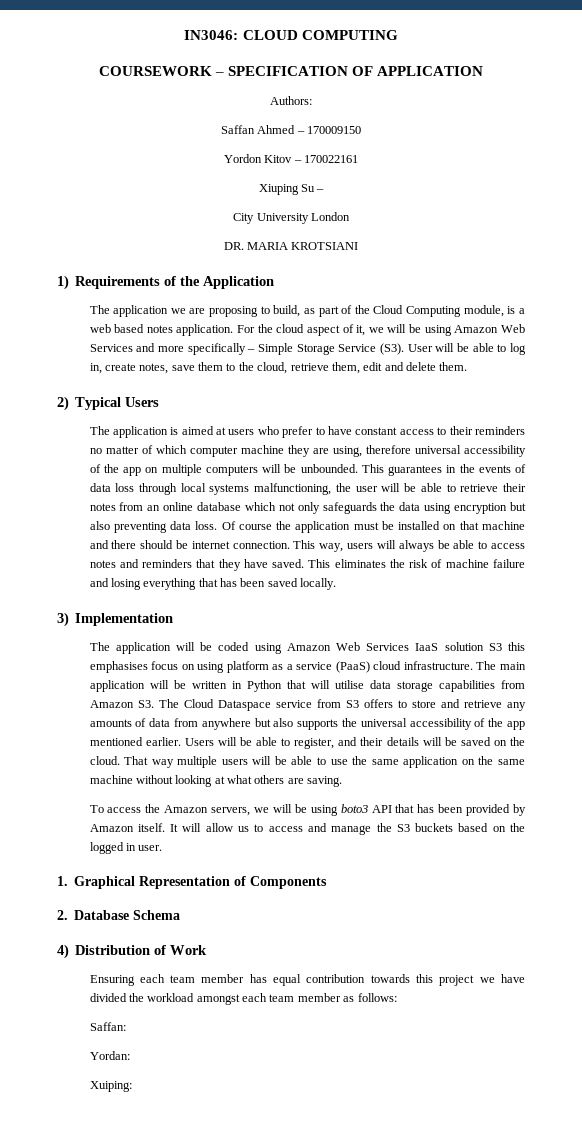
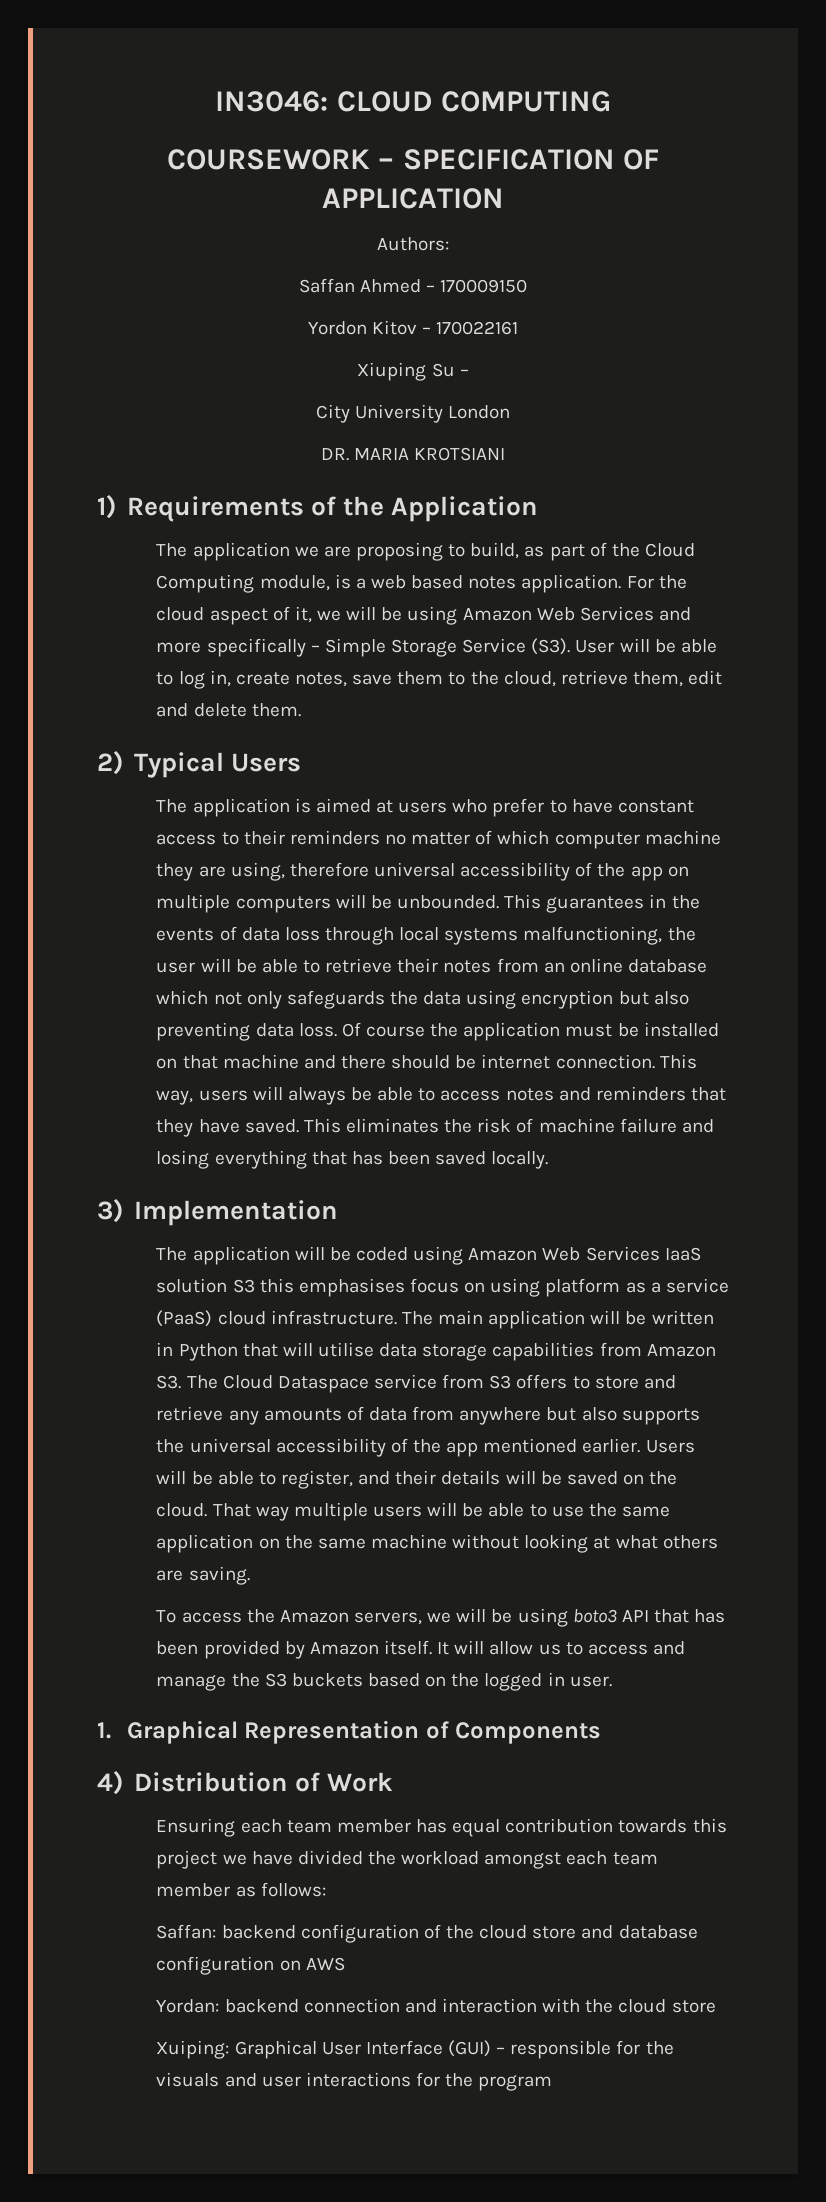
- 2. Database Schema
- Saffan:
- Yordan:
- Xuiping:
+ Saffan: backend configuration of the cloud store and database configuration on AWS
+ Yordan: backend connection and interaction with the cloud store
+ Xuiping: Graphical User Interface (GUI) – responsible for the visuals and user interactions for the program

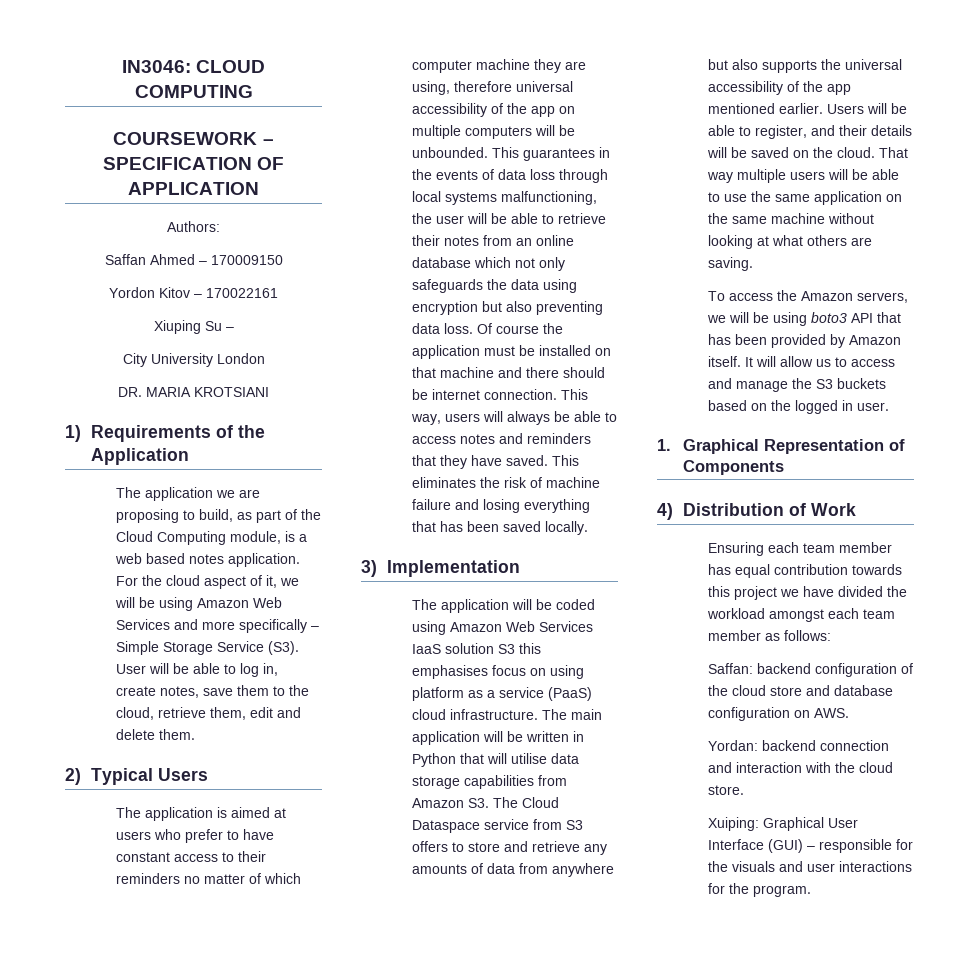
- Saffan: backend configuration of the cloud store and database configuration on AWS
+ Saffan: backend configuration of the cloud store and database configuration on AWS.
- Yordan: backend connection and interaction with the cloud store
+ Yordan: backend connection and interaction with the cloud store.
- Xuiping: Graphical User Interface (GUI) – responsible for the visuals and user interactions for the program
+ Xuiping: Graphical User Interface (GUI) – responsible for the visuals and user interactions for the program.

